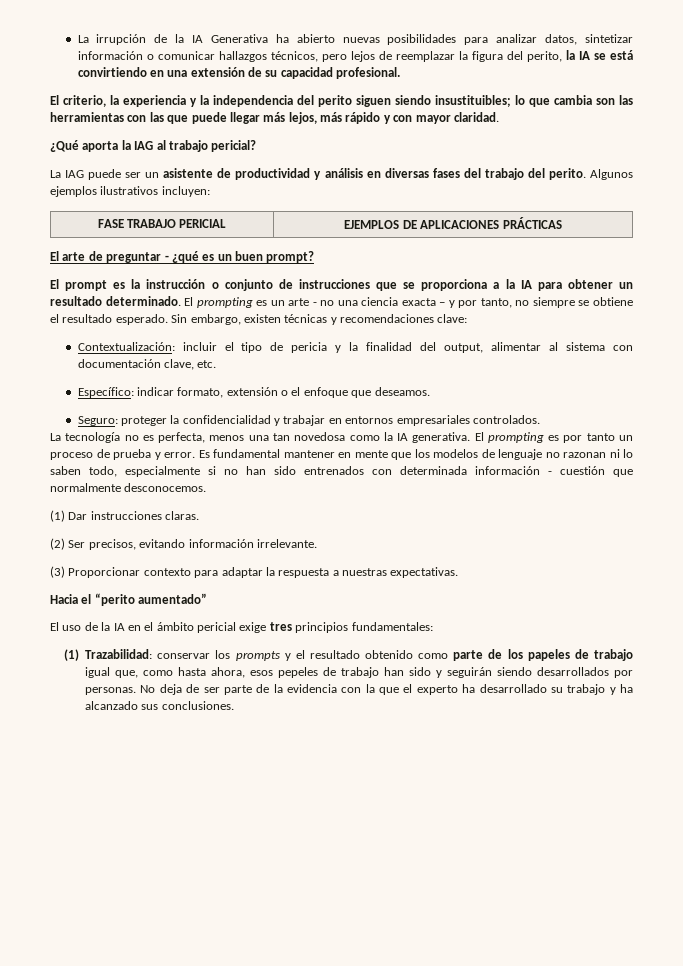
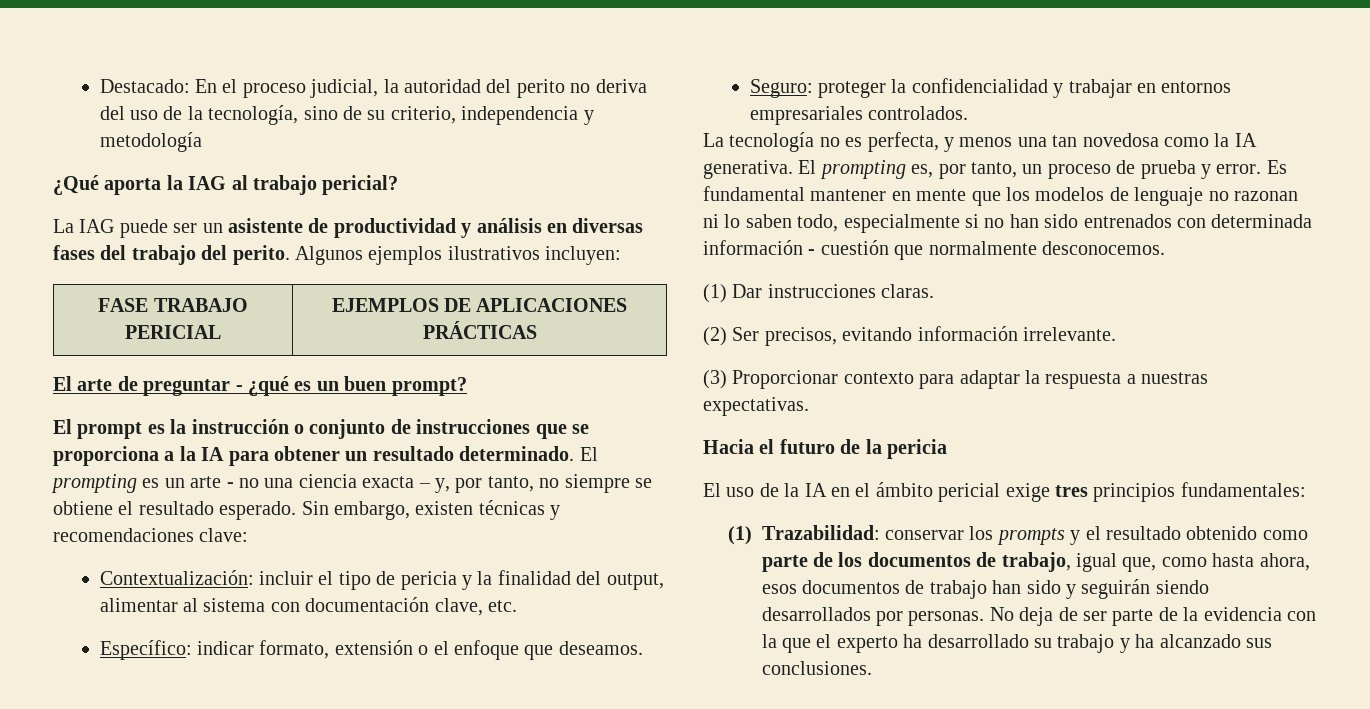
- La irrupción de la IA Generativa ha abierto nuevas posibilidades para analizar datos, sintetizar información o comunicar hallazgos técnicos, pero lejos de reemplazar la figura del perito, la IA se está convirtiendo en una extensión de su capacidad profesional.
- El criterio, la experiencia y la independencia del perito siguen siendo insustituibles; lo que cambia son las herramientas con las que puede llegar más lejos, más rápido y con mayor claridad.
+ Destacado: En el proceso judicial, la autoridad del perito no deriva del uso de la tecnología, sino de su criterio, independencia y metodología
- El prompting es un arte - no una ciencia exacta – y por tanto, no siempre se obtiene el resultado esperado.
+ El prompting es un arte - no una ciencia exacta – y, por tanto, no siempre se obtiene el resultado esperado.
- La tecnología no es perfecta, menos una tan novedosa como la IA generativa.
+ La tecnología no es perfecta, y menos una tan novedosa como la IA generativa.
- El prompting es por tanto un proceso de prueba y error.
+ El prompting es, por tanto, un proceso de prueba y error.
- Hacia el “perito aumentado”
+ Hacia el futuro de la pericia
- (1) Trazabilidad: conservar los prompts y el resultado obtenido como parte de los papeles de trabajo igual que, como hasta ahora, esos pepeles de trabajo han sido y seguirán siendo desarrollados por personas.
+ (1) Trazabilidad: conservar los prompts y el resultado obtenido como parte de los documentos de trabajo, igual que, como hasta ahora, esos documentos de trabajo han sido y seguirán siendo desarrollados por personas.

